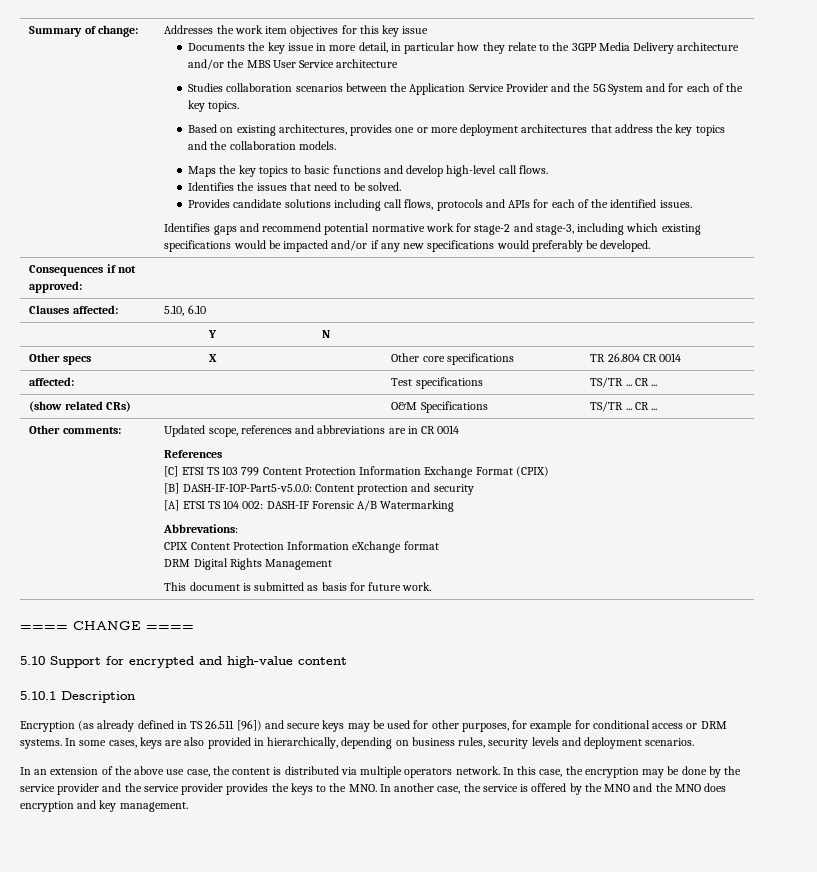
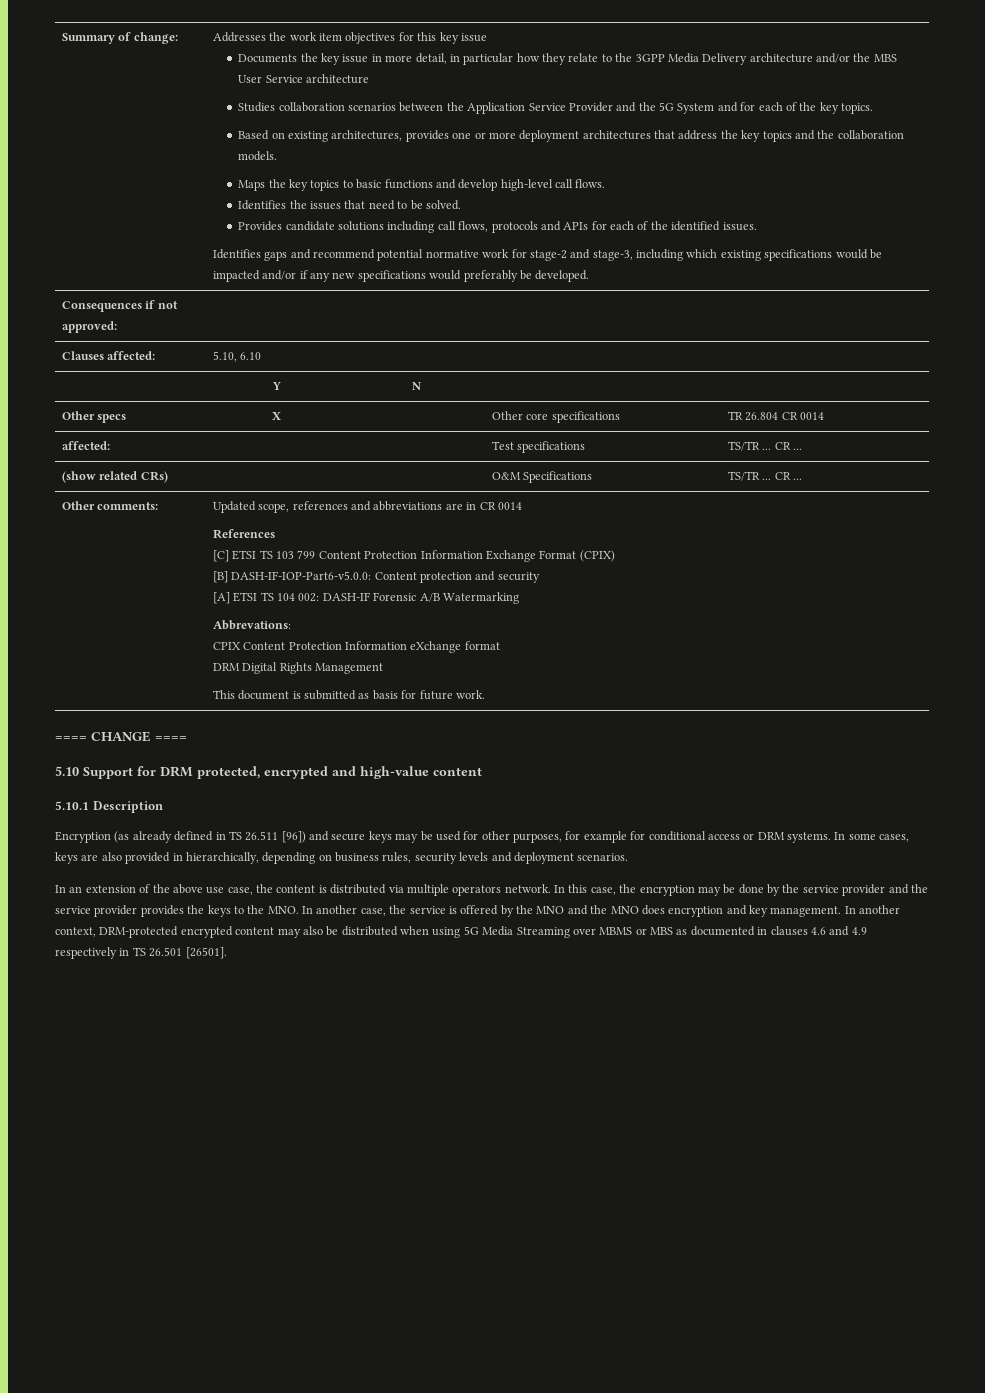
- [B] DASH-IF-IOP-Part5-v5.0.0: Content protection and security
+ [B] DASH-IF-IOP-Part6-v5.0.0: Content protection and security
- 5.10 Support for encrypted and high-value content
+ 5.10 Support for DRM protected, encrypted and high-value content
+ In another context, DRM-protected encrypted content may also be distributed when using 5G Media Streaming over MBMS or MBS as documented in clauses 4.6 and 4.9 respectively in TS 26.501 [26501].

